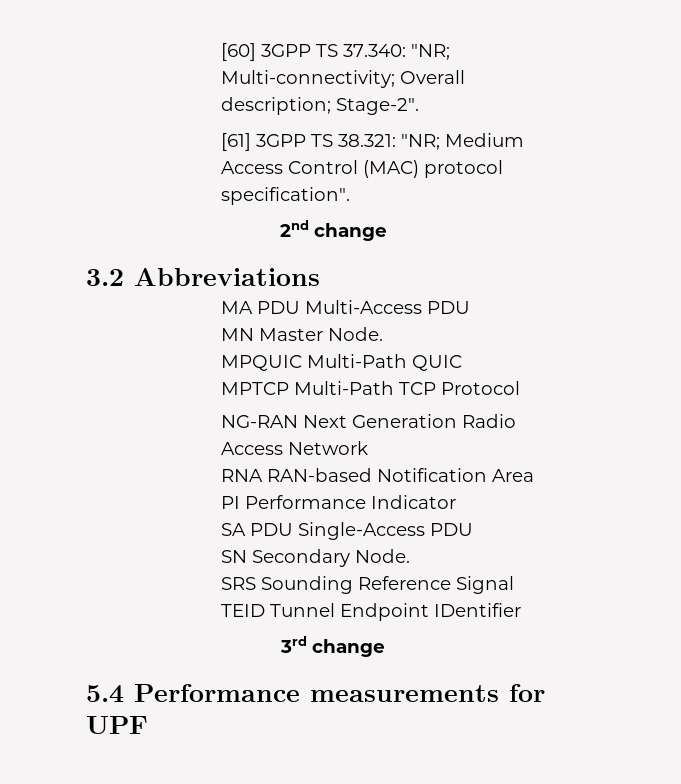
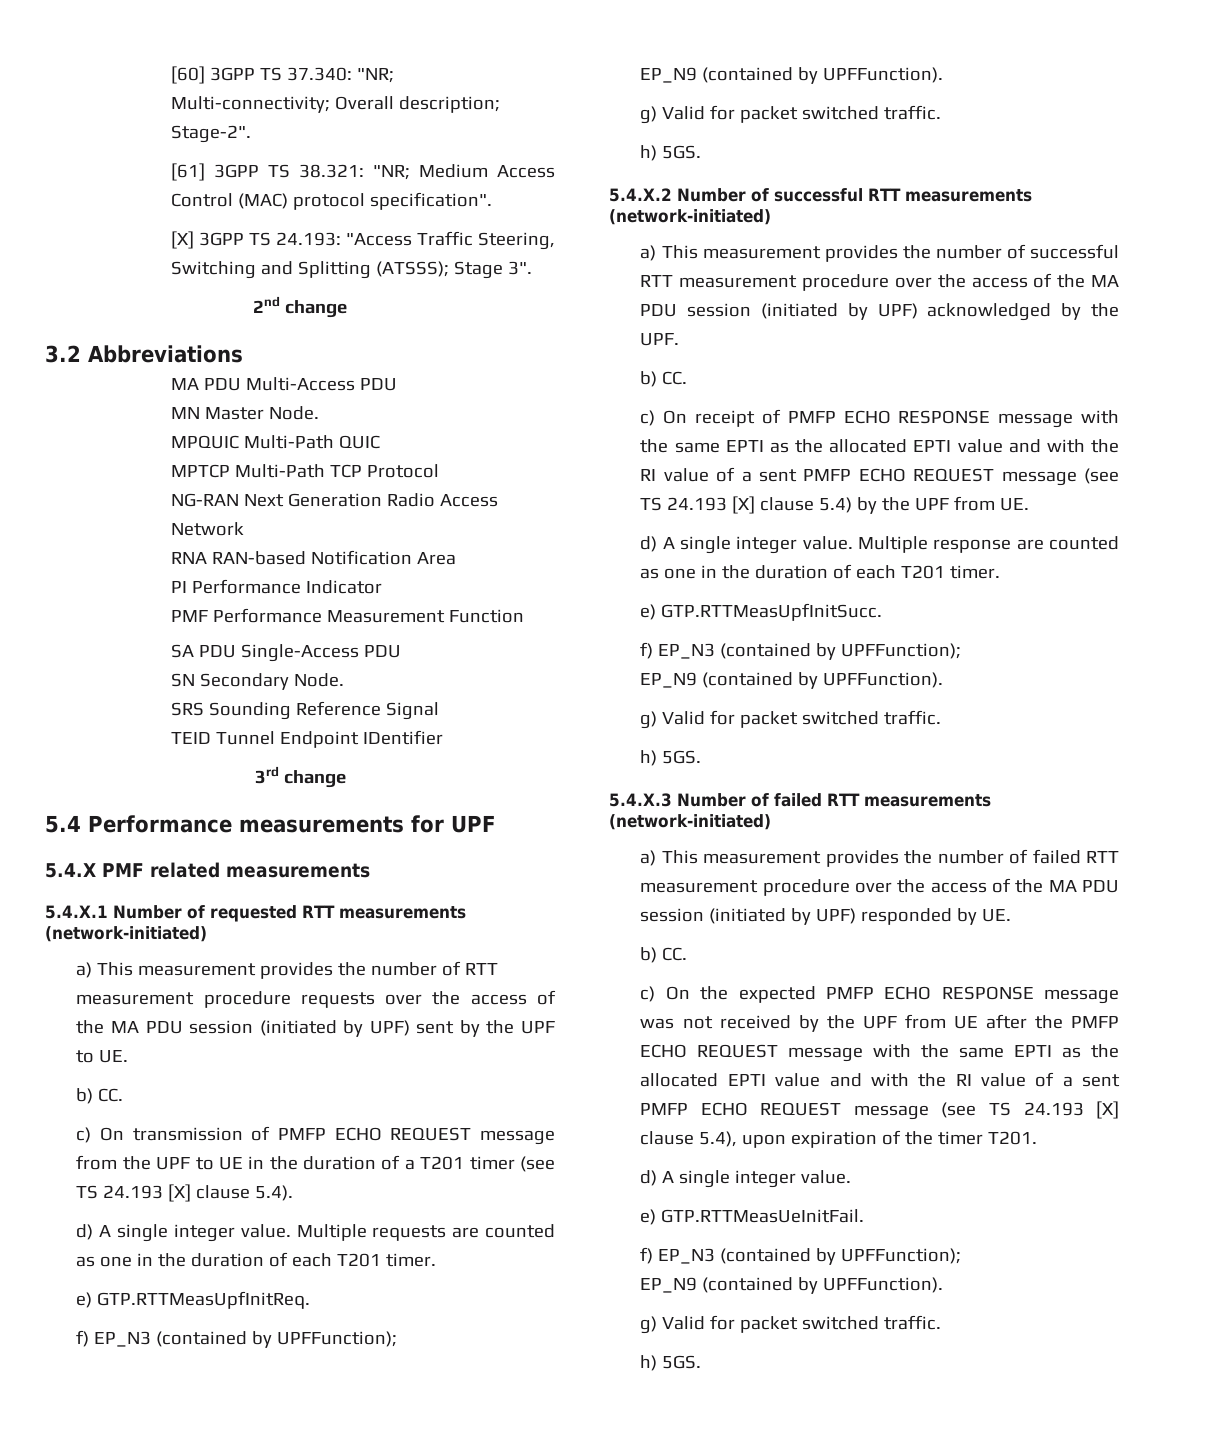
+ [X] 3GPP TS 24.193: "Access Traffic Steering, Switching and Splitting (ATSSS); Stage 3".
+ PMF Performance Measurement Function
+ 5.4.X PMF related measurements
+ 5.4.X.1 Number of requested RTT measurements (network-initiated)
+ a) This measurement provides the number of RTT measurement procedure requests over the access of the MA PDU session (initiated by UPF) sent by the UPF to UE.
+ b) CC.
+ c) On transmission of PMFP ECHO REQUEST message from the UPF to UE in the duration of a T201 timer (see TS 24.193 [X] clause 5.4).
+ d) A single integer value. Multiple requests are counted as one in the duration of each T201 timer.
+ e) GTP.RTTMeasUpfInitReq.
+ f) EP_N3 (contained by UPFFunction);
+ EP_N9 (contained by UPFFunction).
+ g) Valid for packet switched traffic.
+ h) 5GS.
+ 5.4.X.2 Number of successful RTT measurements (network-initiated)
+ a) This measurement provides the number of successful RTT measurement procedure over the access of the MA PDU session (initiated by UPF) acknowledged by the UPF.
+ b) CC.
+ c) On receipt of PMFP ECHO RESPONSE message with the same EPTI as the allocated EPTI value and with the RI value of a sent PMFP ECHO REQUEST message (see TS 24.193 [X] clause 5.4) by the UPF from UE.
+ d) A single integer value. Multiple response are counted as one in the duration of each T201 timer.
+ e) GTP.RTTMeasUpfInitSucc.
+ f) EP_N3 (contained by UPFFunction);
+ EP_N9 (contained by UPFFunction).
+ g) Valid for packet switched traffic.
+ h) 5GS.
+ 5.4.X.3 Number of failed RTT measurements (network-initiated)
+ a) This measurement provides the number of failed RTT measurement procedure over the access of the MA PDU session (initiated by UPF) responded by UE.
+ b) CC.
+ c) On the expected PMFP ECHO RESPONSE message was not received by the UPF from UE after the PMFP ECHO REQUEST message with the same EPTI as the allocated EPTI value and with the RI value of a sent PMFP ECHO REQUEST message (see TS 24.193 [X] clause 5.4), upon expiration of the timer T201.
+ d) A single integer value.
+ e) GTP.RTTMeasUeInitFail.
+ f) EP_N3 (contained by UPFFunction);
+ EP_N9 (contained by UPFFunction).
+ g) Valid for packet switched traffic.
+ h) 5GS.

